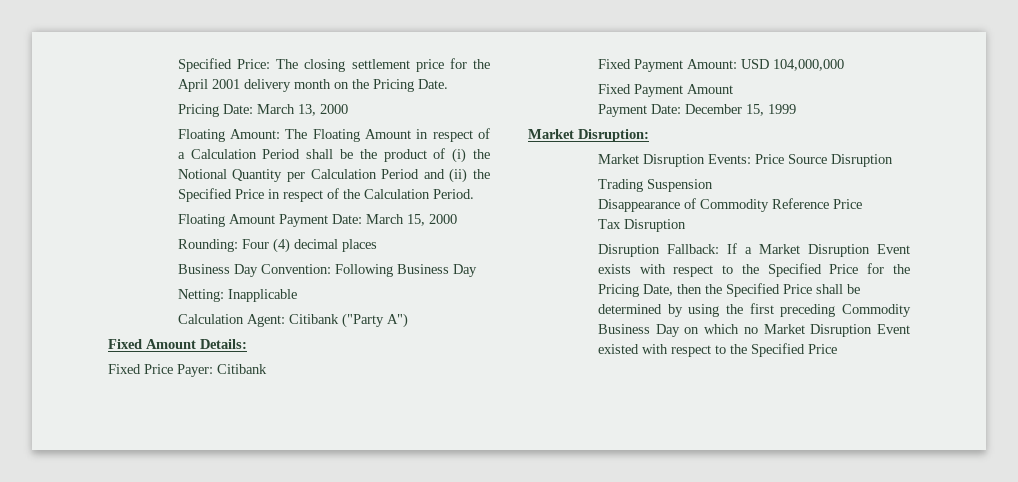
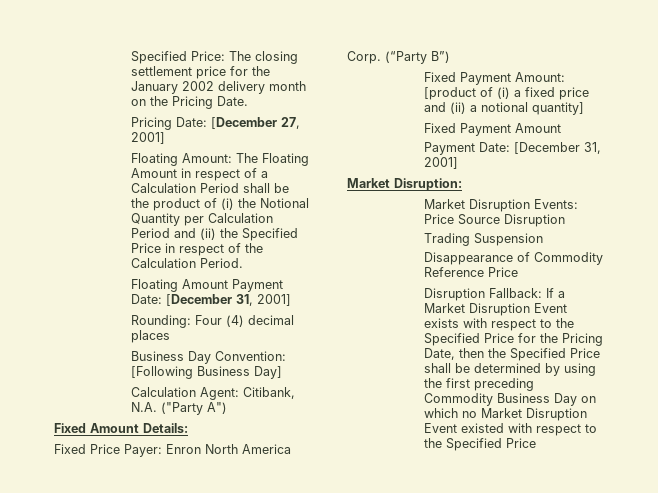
- Specified Price: The closing settlement price for the April 2001 delivery month on the Pricing Date.
+ Specified Price: The closing settlement price for the January 2002 delivery month on the Pricing Date.
- Pricing Date: March 13, 2000
+ Pricing Date: [December 27, 2001]
- Floating Amount Payment Date: March 15, 2000
+ Floating Amount Payment Date: [December 31, 2001]
- Business Day Convention: Following Business Day
- Netting: Inapplicable
+ Business Day Convention: [Following Business Day]
- Calculation Agent: Citibank ("Party A")
+ Calculation Agent: Citibank, N.A. ("Party A")
- Fixed Price Payer: Citibank
- Fixed Payment Amount: USD 104,000,000
+ Fixed Price Payer: Enron North America Corp. (“Party B”)
+ Fixed Payment Amount: [product of (i) a fixed price and (ii) a notional quantity]
  Fixed Payment Amount
- Payment Date: December 15, 1999
+ Payment Date: [December 31, 2001]
- Tax Disruption

